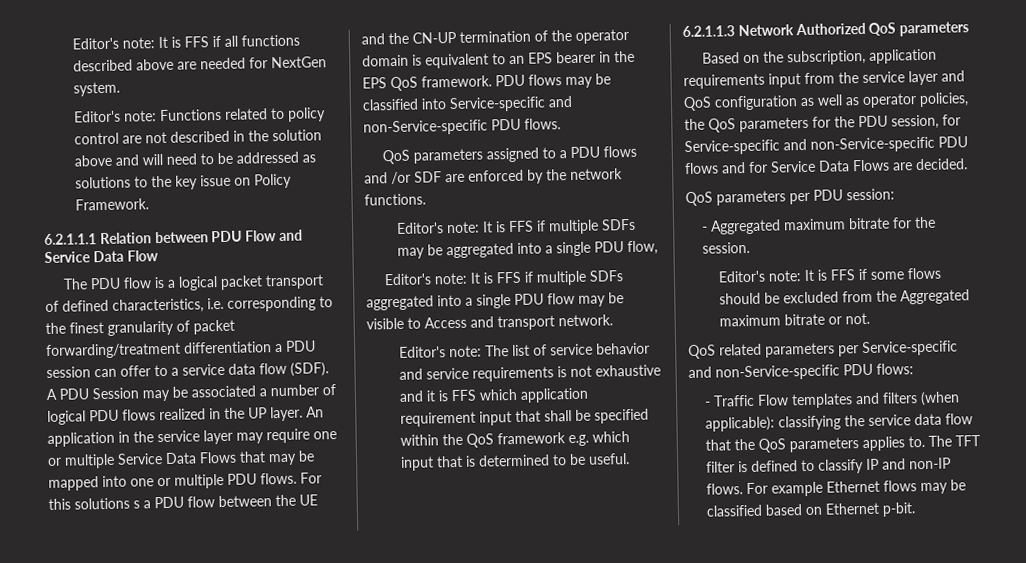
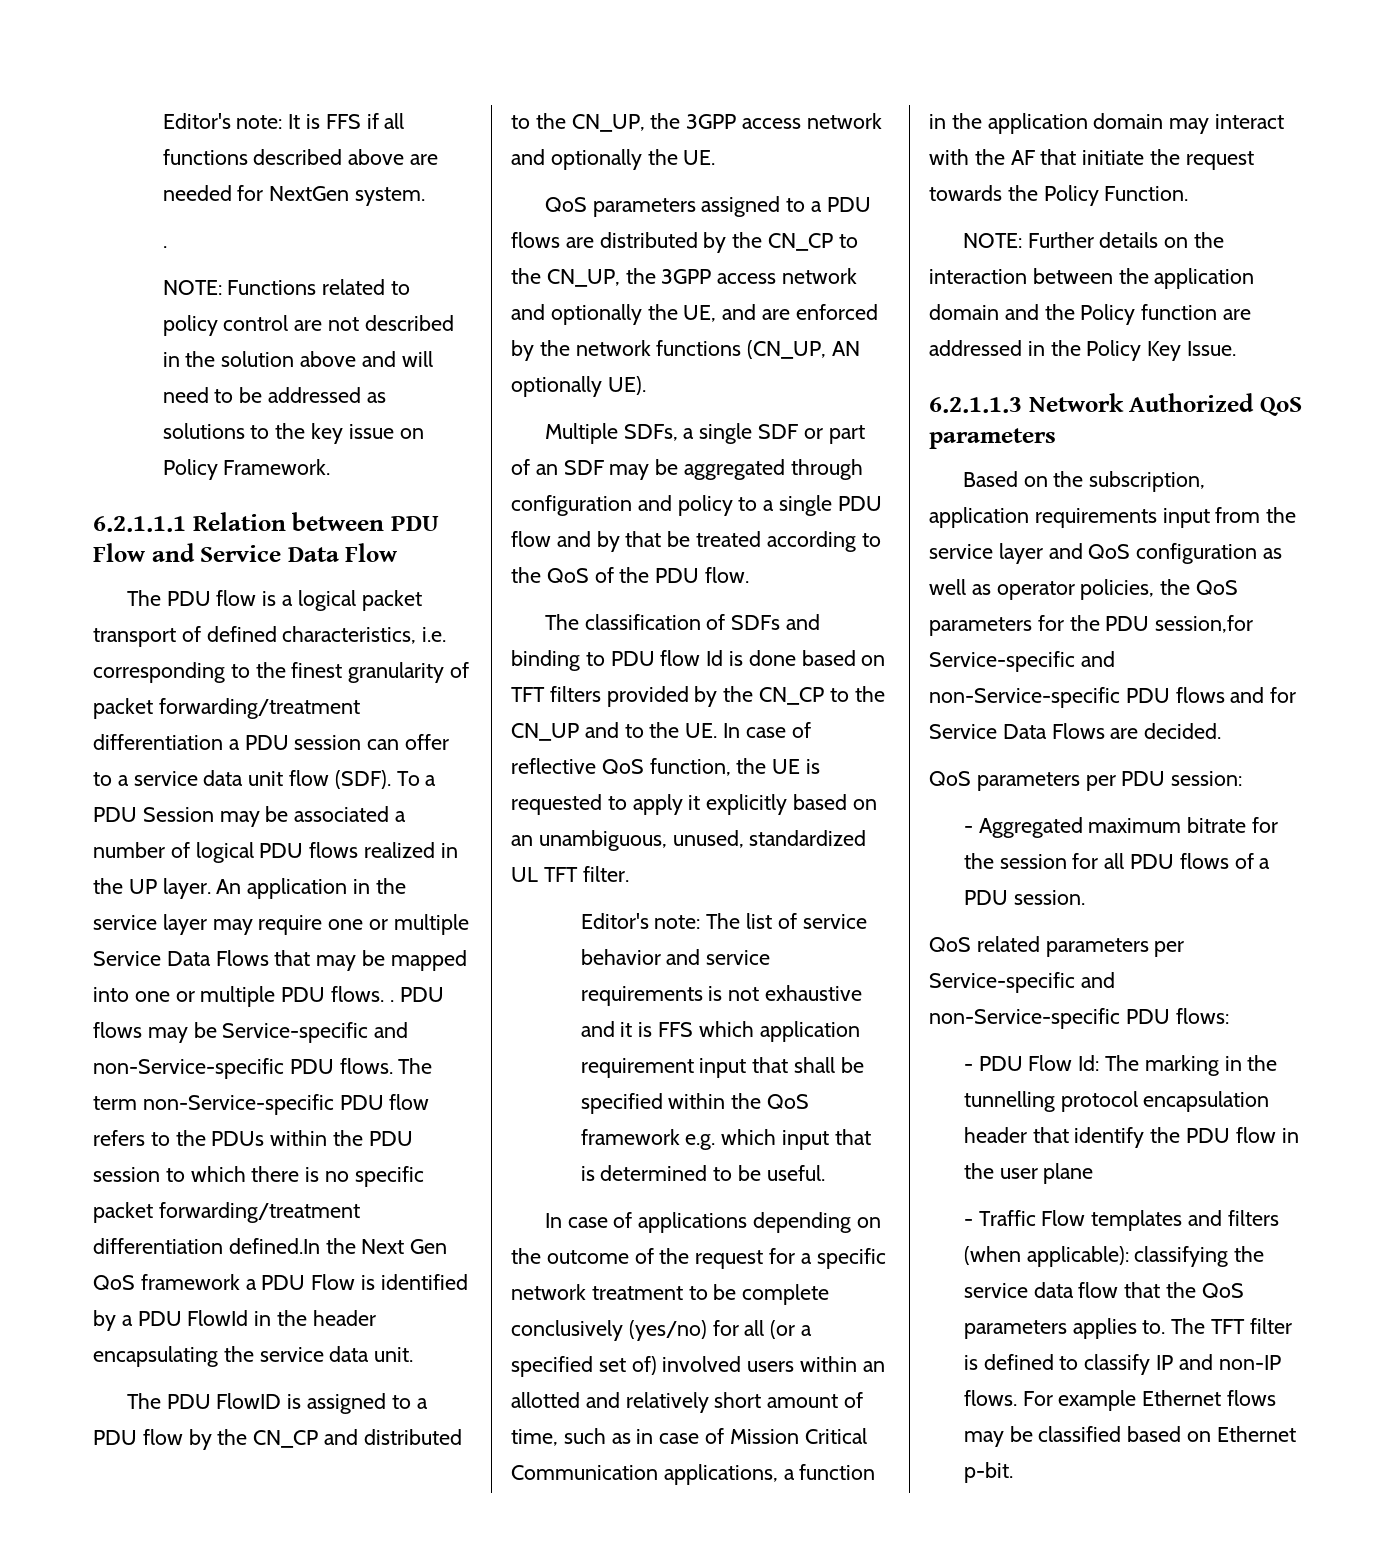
  Editor's note: It is FFS if all functions described above are needed for NextGen system.
- Editor's note: Functions related to policy control are not described in the solution above and will need to be addressed as solutions to the key issue on Policy Framework.
+ .
+ NOTE: Functions related to policy control are not described in the solution above and will need to be addressed as solutions to the key issue on Policy Framework.
- The PDU flow is a logical packet transport of defined characteristics, i.e. corresponding to the finest granularity of packet forwarding/treatment differentiation a PDU session can offer to a service data flow (SDF).
+ The PDU flow is a logical packet transport of defined characteristics, i.e. corresponding to the finest granularity of packet forwarding/treatment differentiation a PDU session can offer to a service data unit flow (SDF).
- A PDU Session may be associated a number of logical PDU flows realized in the UP layer.
+ To a PDU Session may be associated a number of logical PDU flows realized in the UP layer.
- An application in the service layer may require one or multiple Service Data Flows that may be mapped into one or multiple PDU flows. For this solutions s a PDU flow between the UE and the CN-UP termination of the operator domain is equivalent to an EPS bearer in the EPS QoS framework.
+ An application in the service layer may require one or multiple Service Data Flows that may be mapped into one or multiple PDU flows. .
- PDU flows may be classified into Service-specific and non-Service-specific PDU flows.
+ PDU flows may be Service-specific and non-Service-specific PDU flows. The term non-Service-specific PDU flow refers to the PDUs within the PDU session to which there is no specific packet forwarding/treatment differentiation defined.In the Next Gen QoS framework a PDU Flow is identified by a PDU FlowId in the header encapsulating the service data unit.
+ The PDU FlowID is assigned to a PDU flow by the CN_CP and distributed to the CN_UP, the 3GPP access network and optionally the UE.
- QoS parameters assigned to a PDU flows and /or SDF are enforced by the network functions.
- Editor's note: It is FFS if multiple SDFs may be aggregated into a single PDU flow,
- Editor's note: It is FFS if multiple SDFs aggregated into a single PDU flow may be visible to Access and transport network.
+ QoS parameters assigned to a PDU flows are distributed by the CN_CP to the CN_UP, the 3GPP access network and optionally the UE, and are enforced by the network functions (CN_UP, AN optionally UE).
+ Multiple SDFs, a single SDF or part of an SDF may be aggregated through configuration and policy to a single PDU flow and by that be treated according to the QoS of the PDU flow.
+ The classification of SDFs and binding to PDU flow Id is done based on TFT filters provided by the CN_CP to the CN_UP and to the UE. In case of reflective QoS function, the UE is requested to apply it explicitly based on an unambiguous, unused, standardized UL TFT filter.
+ In case of applications depending on the outcome of the request for a specific network treatment to be complete conclusively (yes/no) for all (or a specified set of) involved users within an allotted and relatively short amount of time, such as in case of Mission Critical Communication applications, a function in the application domain may interact with the AF that initiate the request towards the Policy Function.
+ NOTE: Further details on the interaction between the application domain and the Policy function are addressed in the Policy Key Issue.
- Based on the subscription, application requirements input from the service layer and QoS configuration as well as operator policies, the QoS parameters for the PDU session, for Service-specific and non-Service-specific PDU flows and for Service Data Flows are decided.
+ Based on the subscription, application requirements input from the service layer and QoS configuration as well as operator policies, the QoS parameters for the PDU session,for Service-specific and non-Service-specific PDU flows and for Service Data Flows are decided.
- - Aggregated maximum bitrate for the session.
- Editor's note: It is FFS if some flows should be excluded from the Aggregated maximum bitrate or not.
+ - Aggregated maximum bitrate for the session for all PDU flows of a PDU session.
+ - PDU Flow Id: The marking in the tunnelling protocol encapsulation header that identify the PDU flow in the user plane

